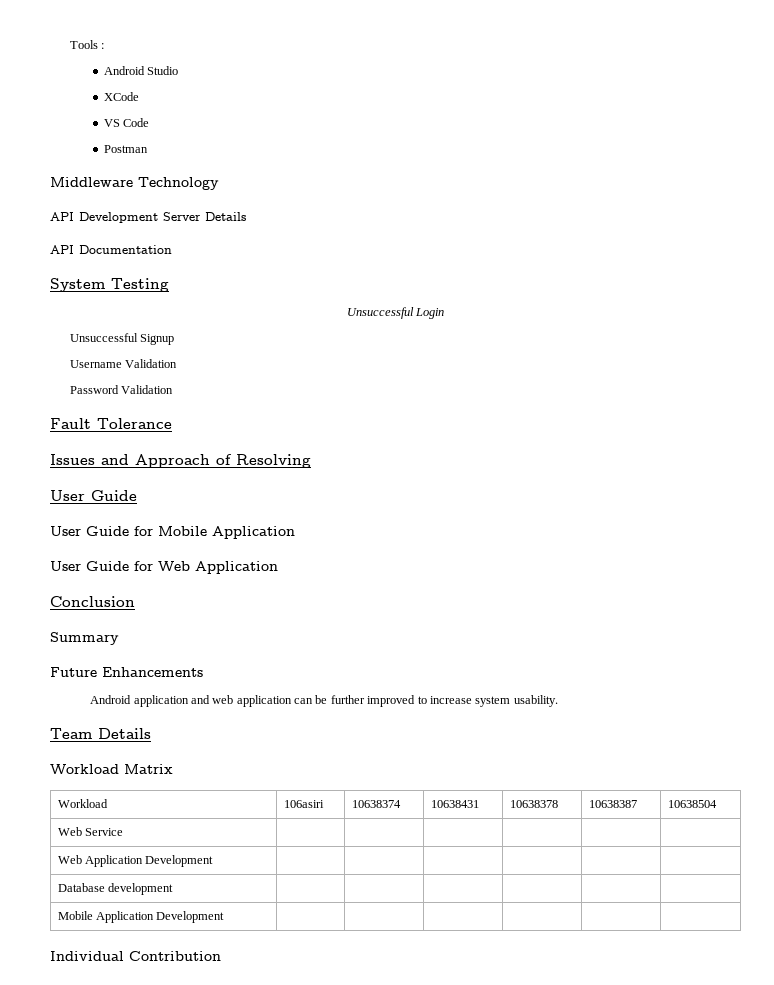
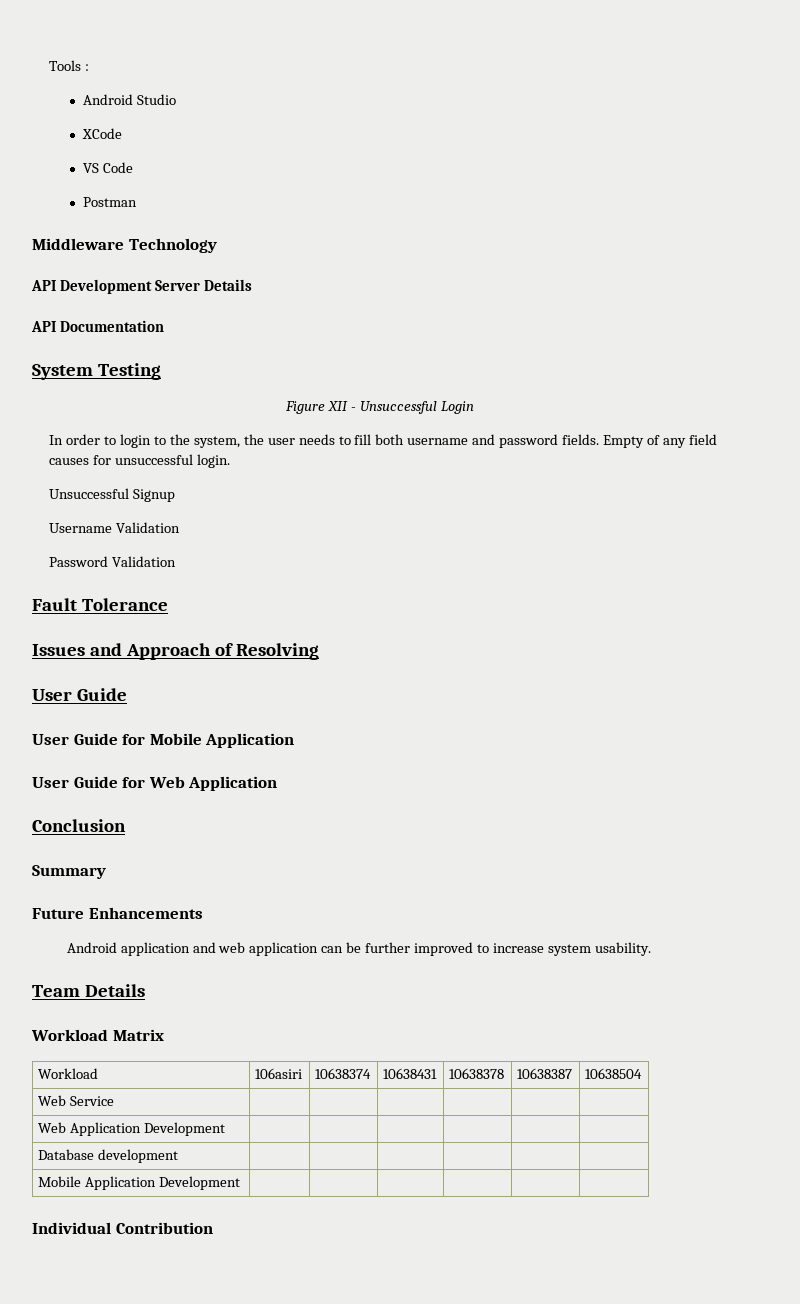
- Unsuccessful Login
+ Figure XII - Unsuccessful Login
+ In order to login to the system, the user needs to fill both username and password fields. Empty of any field causes for unsuccessful login.

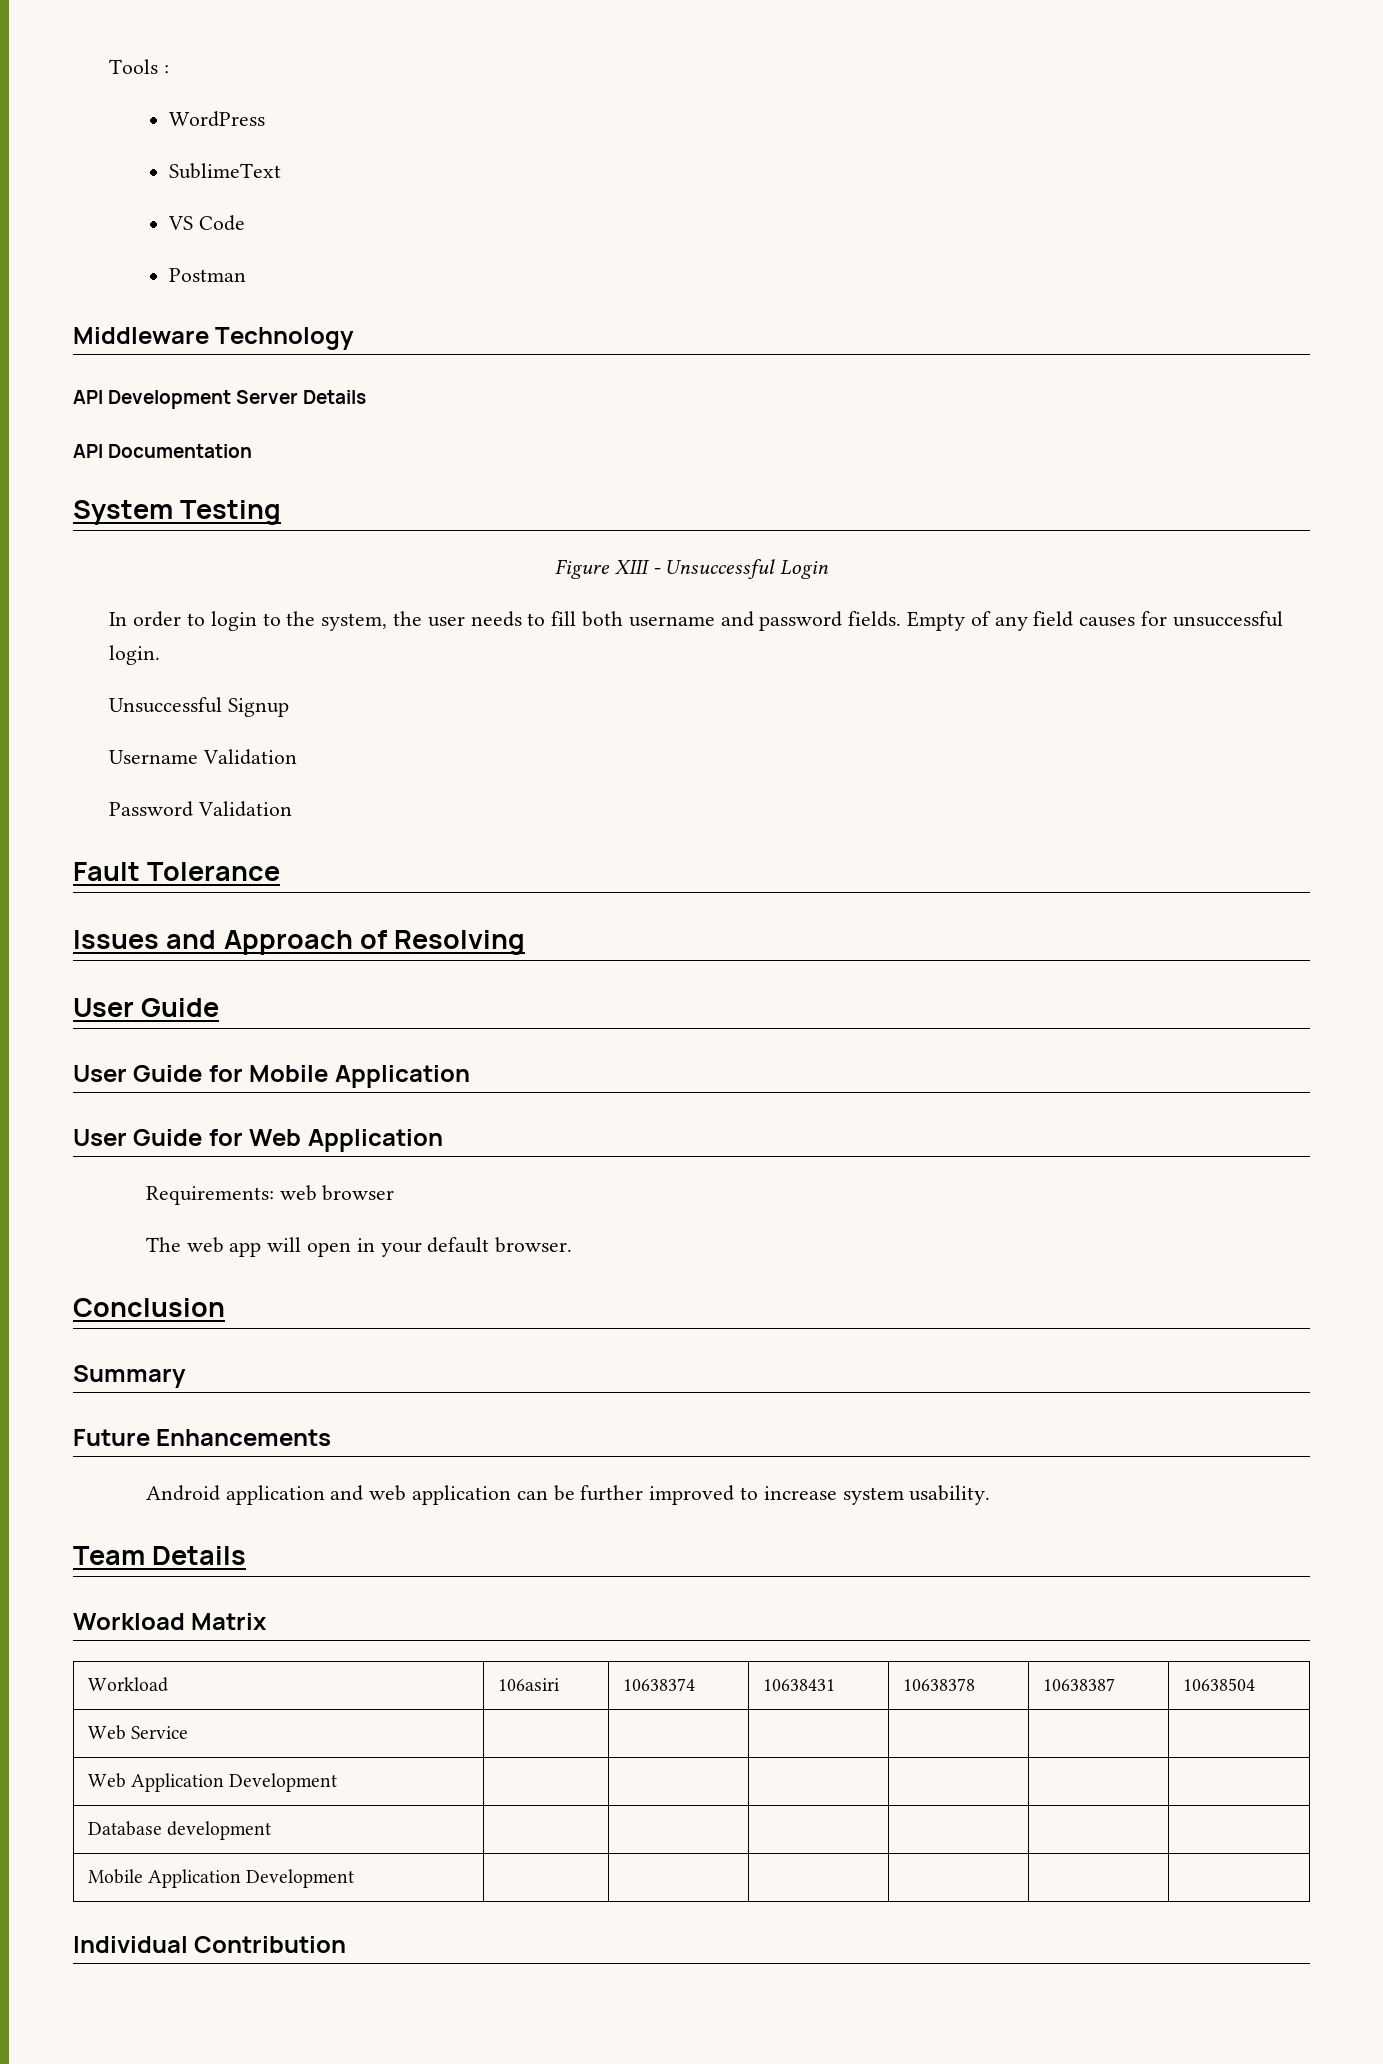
- Android Studio
- XCode
+ WordPress
+ SublimeText
- Figure XII - Unsuccessful Login
+ Figure XIII - Unsuccessful Login
+ Requirements: web browser
+ The web app will open in your default browser.

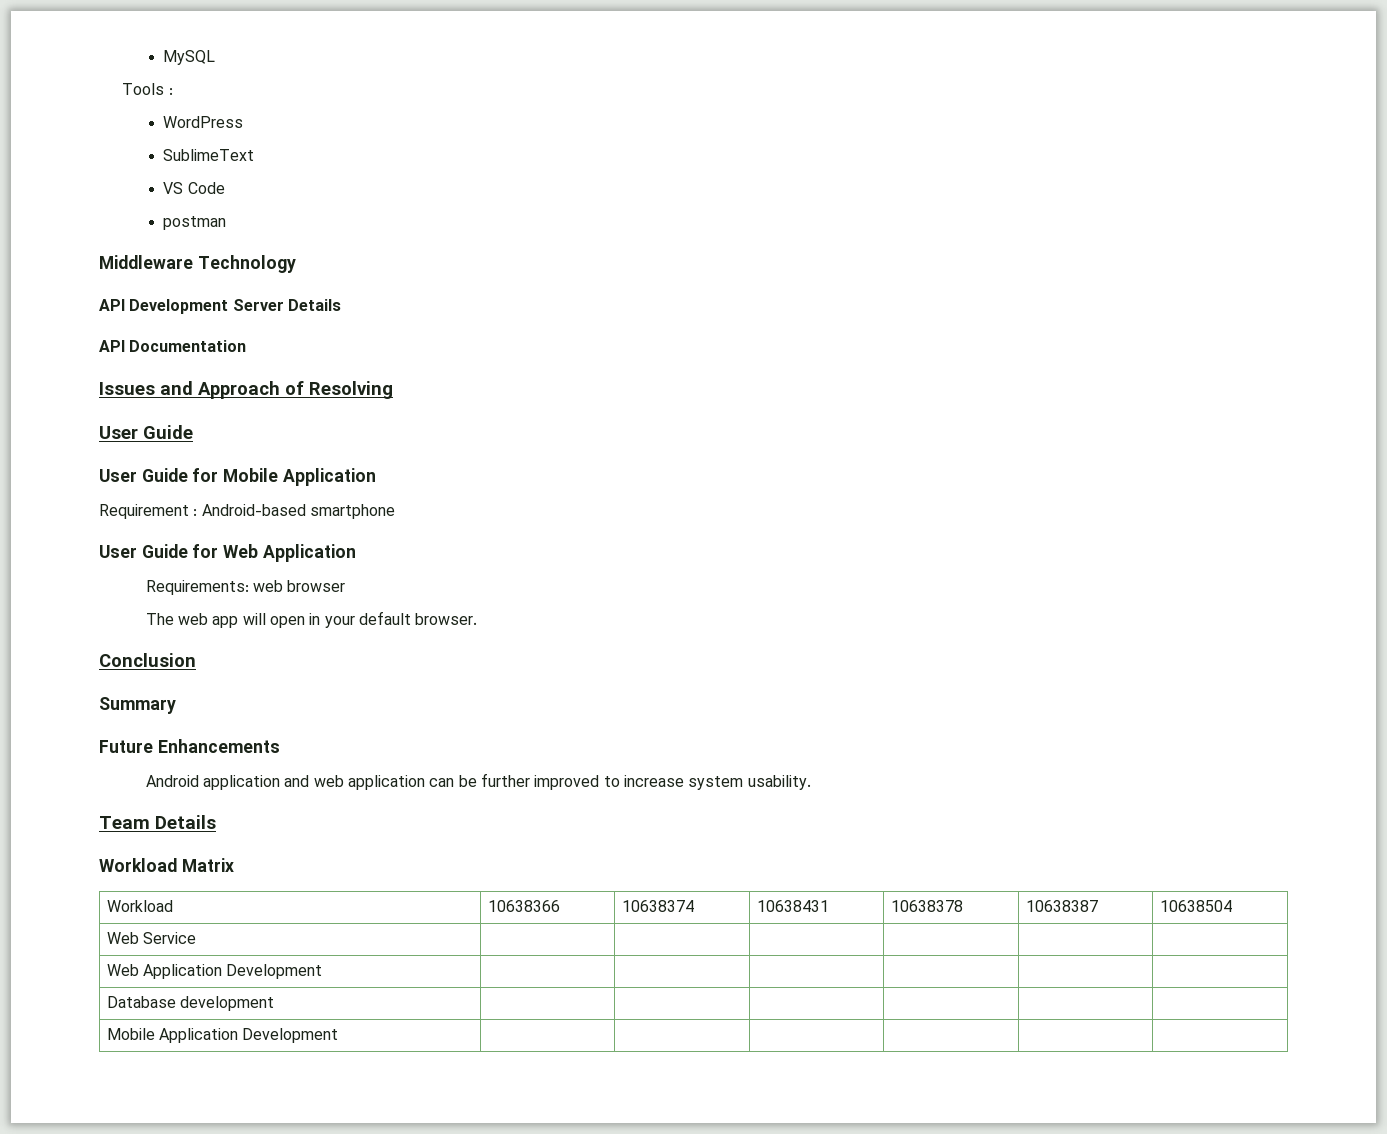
+ MySQL
- Postman
+ postman
- System Testing
- Figure XIII - Unsuccessful Login
- In order to login to the system, the user needs to fill both username and password fields. Empty of any field causes for unsuccessful login.
- Unsuccessful Signup
- Username Validation
- Password Validation
- Fault Tolerance
+ Requirement : Android-based smartphone
- Workload | 106asiri | 10638374 | 10638431 | 10638378 | 10638387 | 10638504
+ Workload | 10638366 | 10638374 | 10638431 | 10638378 | 10638387 | 10638504
- Individual Contribution

